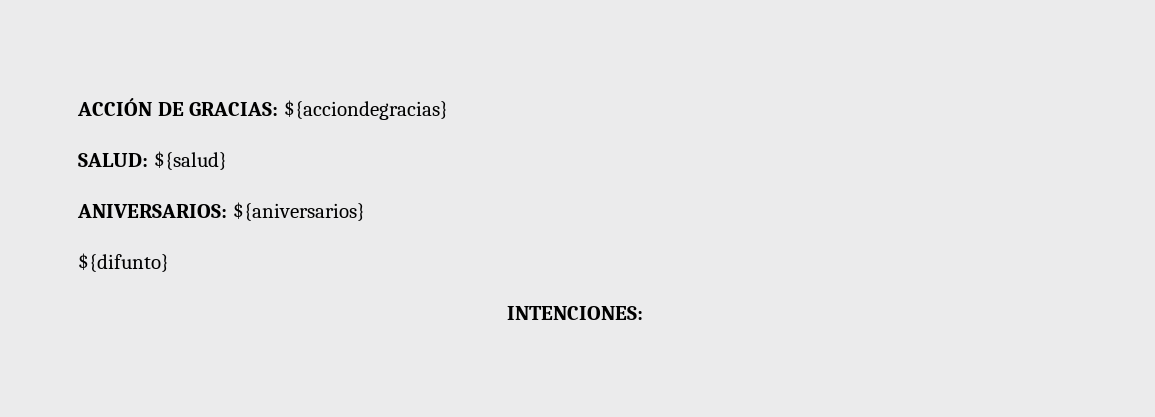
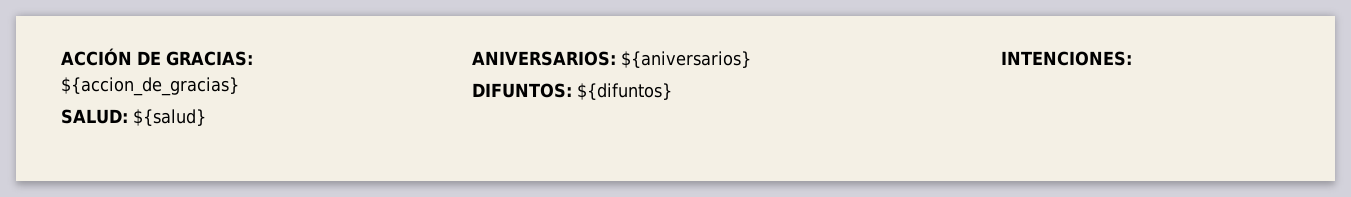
- ACCIÓN DE GRACIAS: ${acciondegracias}
+ ACCIÓN DE GRACIAS: ${accion_de_gracias}
- ${difunto}
+ DIFUNTOS: ${difuntos}

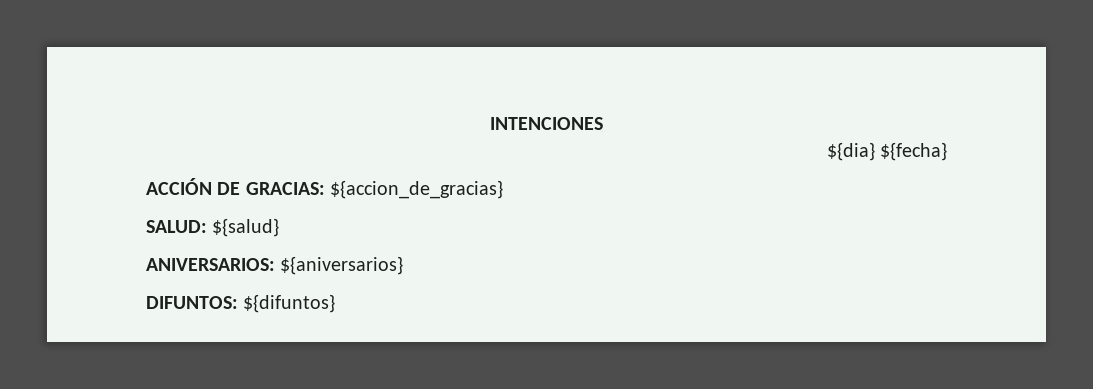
+ INTENCIONES
+ ${dia} ${fecha}
- INTENCIONES:

